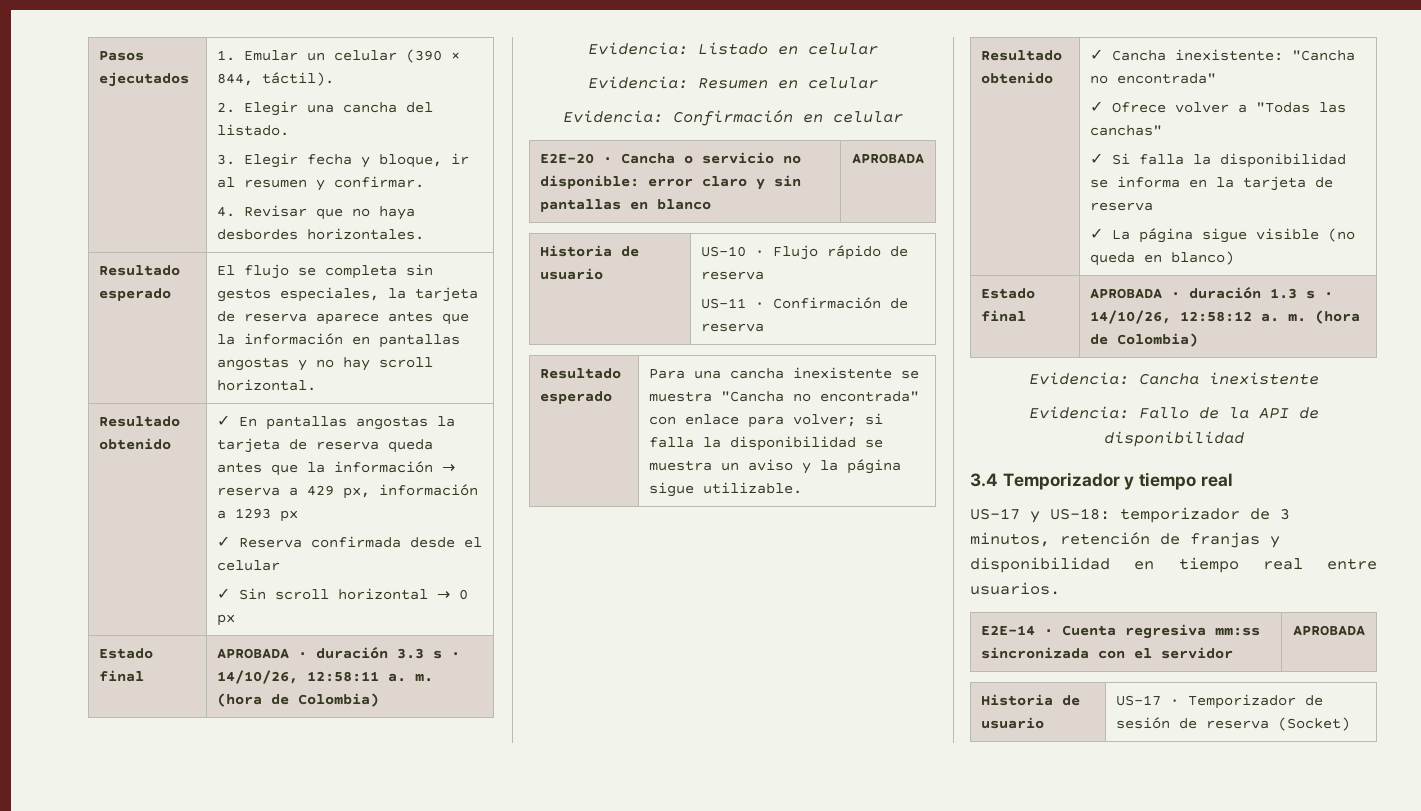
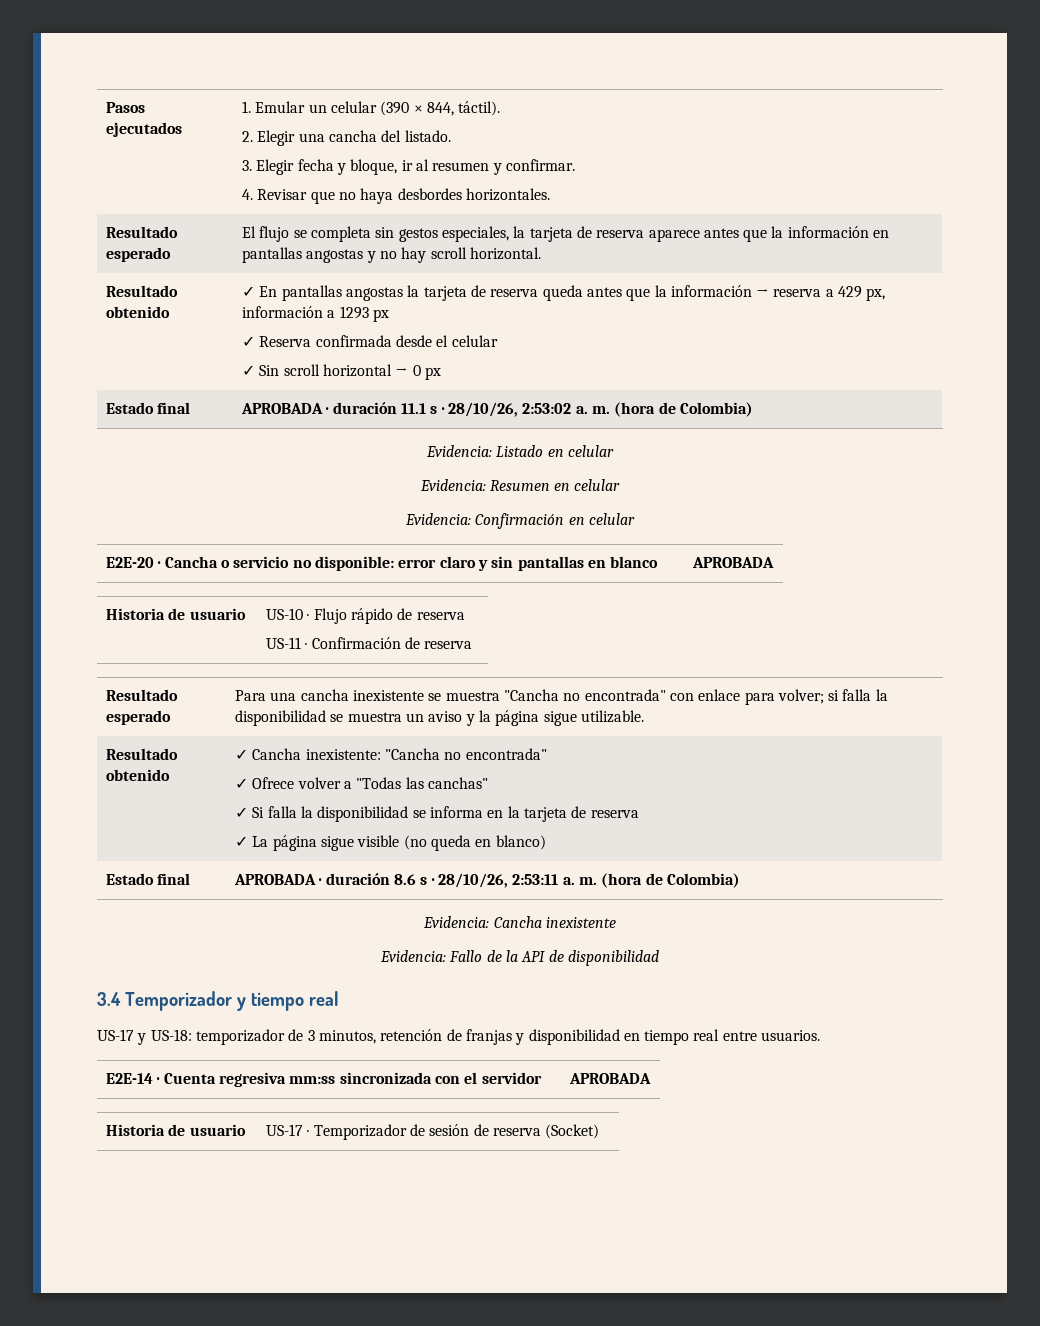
- Estado final | APROBADA · duración 3.3 s · 14/10/26, 12:58:11 a. m. (hora de Colombia)
+ Estado final | APROBADA · duración 11.1 s · 28/10/26, 2:53:02 a. m. (hora de Colombia)
- Estado final | APROBADA · duración 1.3 s · 14/10/26, 12:58:12 a. m. (hora de Colombia)
+ Estado final | APROBADA · duración 8.6 s · 28/10/26, 2:53:11 a. m. (hora de Colombia)

